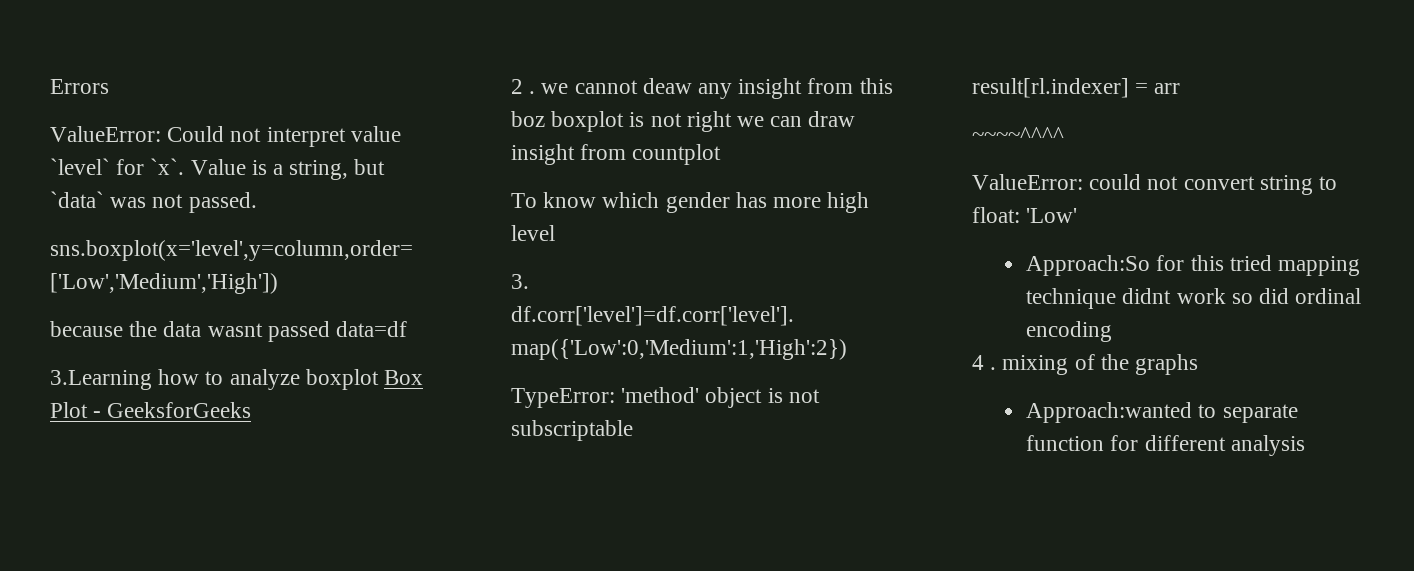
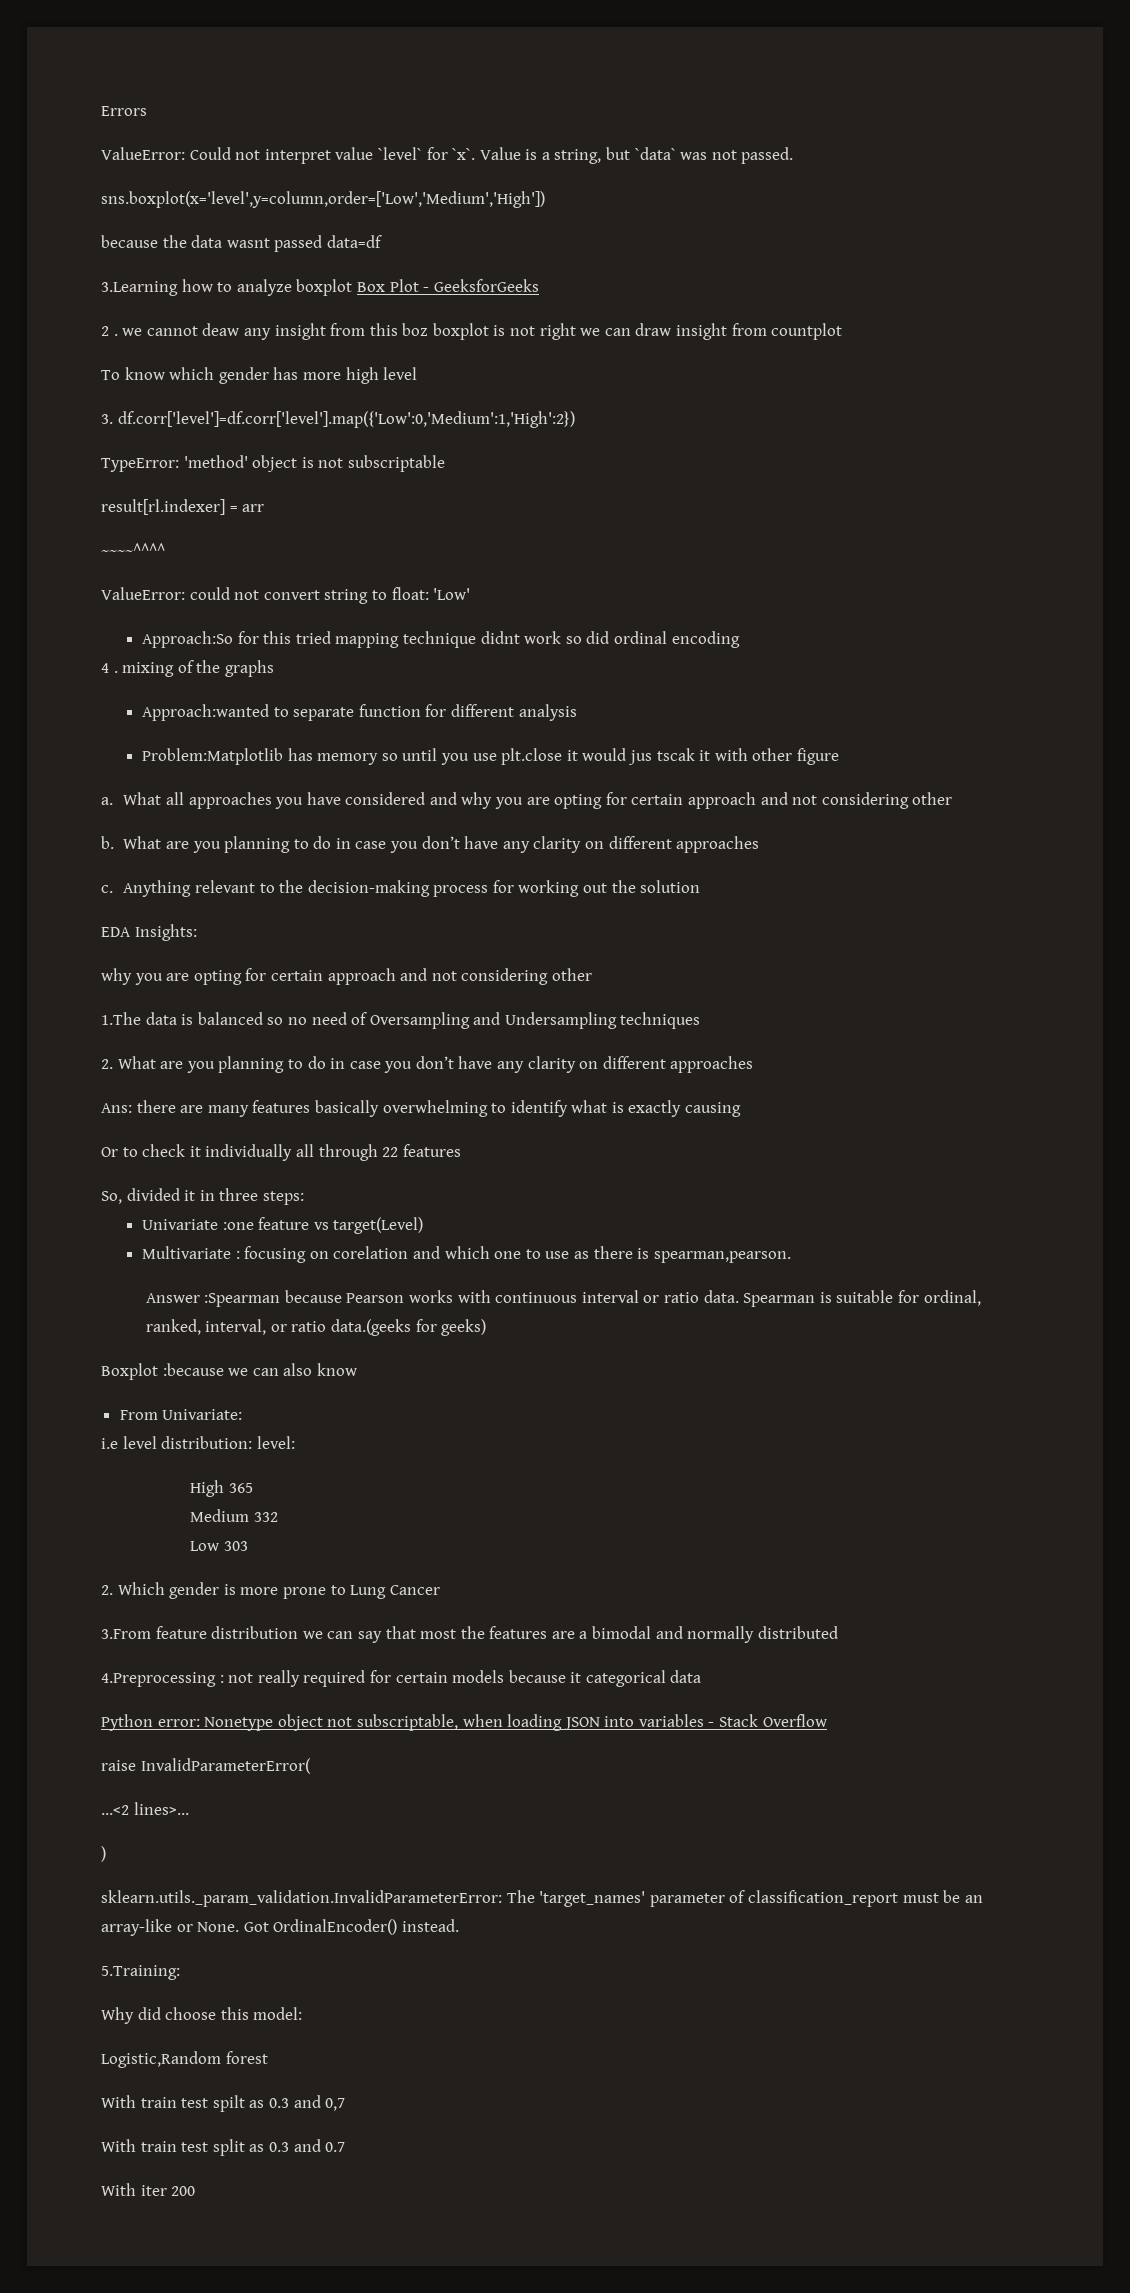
+ Problem:Matplotlib has memory so until you use plt.close it would jus tscak it with other figure
+ a. What all approaches you have considered and why you are opting for certain approach and not considering other
+ b. What are you planning to do in case you don’t have any clarity on different approaches
+ c. Anything relevant to the decision-making process for working out the solution
+ EDA Insights:
+ why you are opting for certain approach and not considering other
+ 1.The data is balanced so no need of Oversampling and Undersampling techniques
+ 2. What are you planning to do in case you don’t have any clarity on different approaches
+ Ans: there are many features basically overwhelming to identify what is exactly causing
+ Or to check it individually all through 22 features
+ So, divided it in three steps:
+ Univariate :one feature vs target(Level)
+ Multivariate : focusing on corelation and which one to use as there is spearman,pearson.
+ Answer :Spearman because Pearson works with continuous interval or ratio data. Spearman is suitable for ordinal, ranked, interval, or ratio data.(geeks for geeks)
+ Boxplot :because we can also know
+ From Univariate:
+ i.e level distribution: level:
+ High 365
+ Medium 332
+ Low 303
+ 2. Which gender is more prone to Lung Cancer
+ 3.From feature distribution we can say that most the features are a bimodal and normally distributed
+ 4.Preprocessing : not really required for certain models because it categorical data
+ Python error: Nonetype object not subscriptable, when loading JSON into variables - Stack Overflow
+ raise InvalidParameterError(
+ ...<2 lines>...
+ )
+ sklearn.utils._param_validation.InvalidParameterError: The 'target_names' parameter of classification_report must be an array-like or None. Got OrdinalEncoder() instead.
+ 5.Training:
+ Why did choose this model:
+ Logistic,Random forest
+ With train test spilt as 0.3 and 0,7
+ With train test split as 0.3 and 0.7
+ With iter 200

